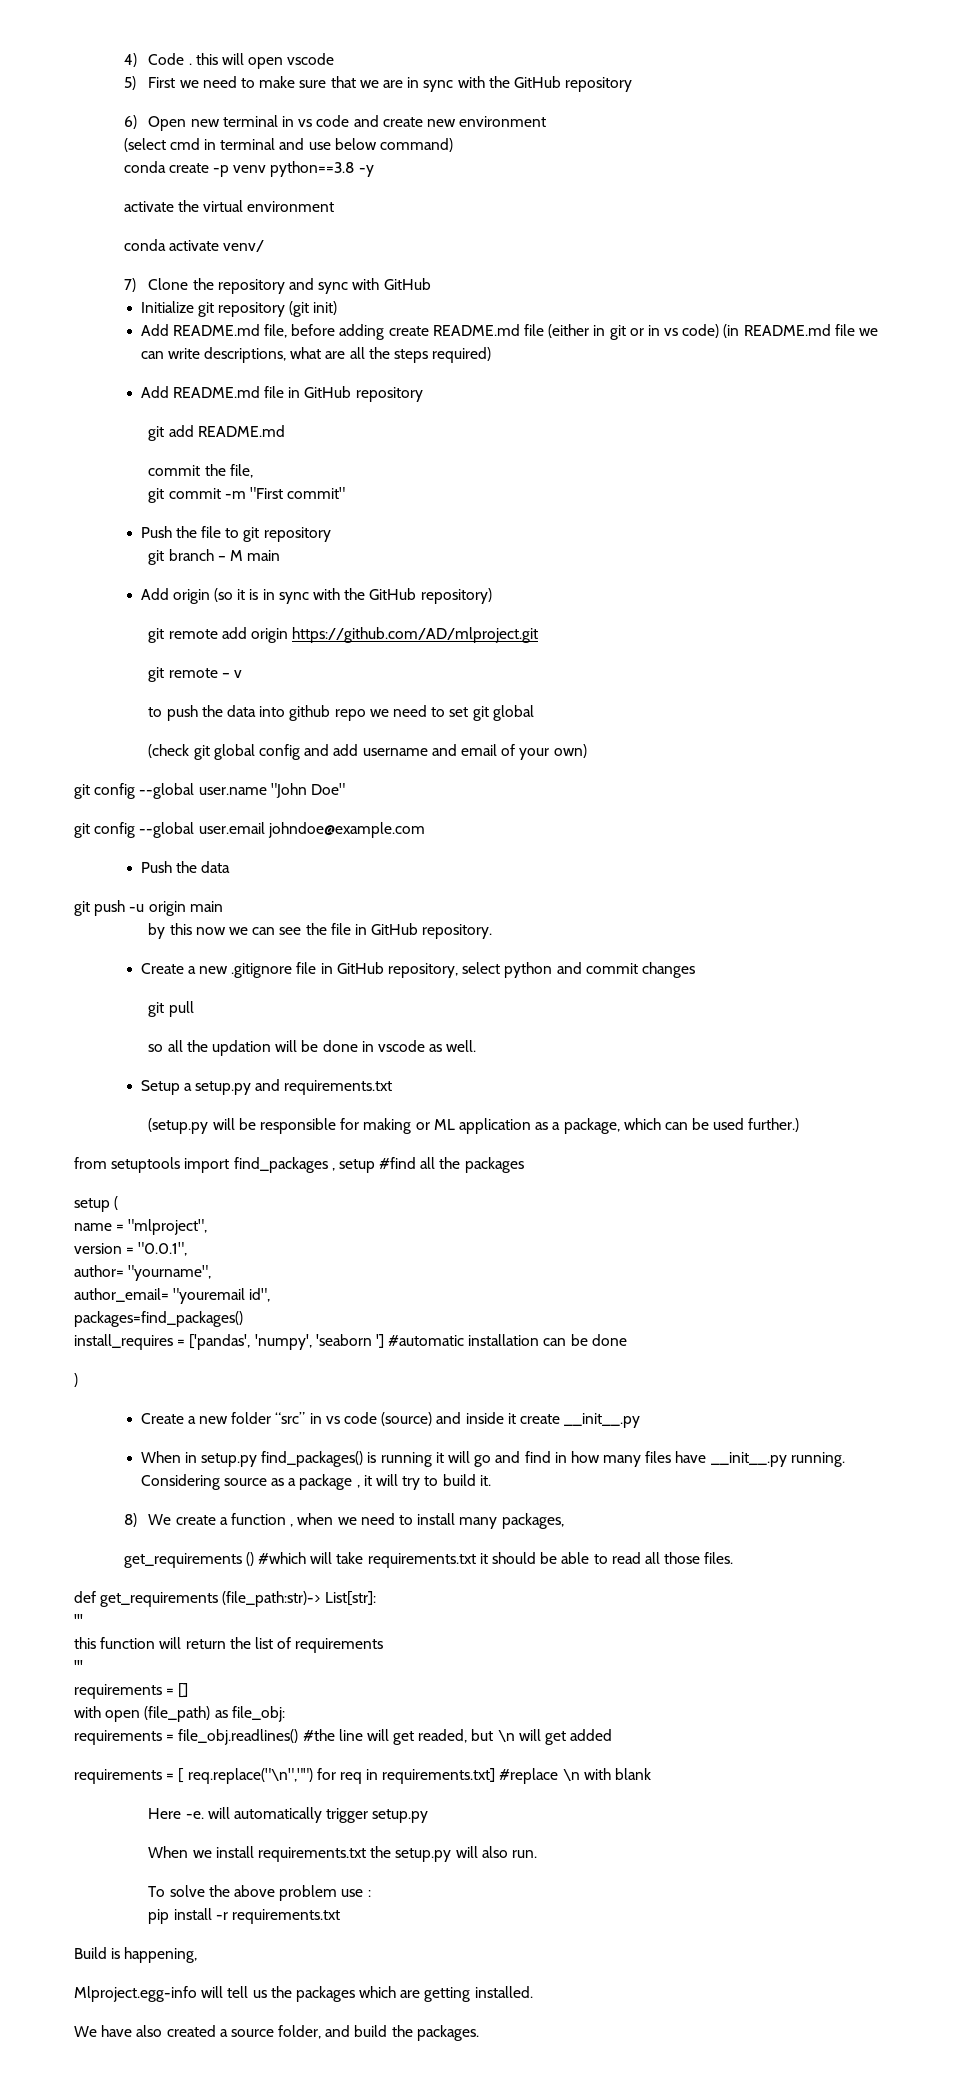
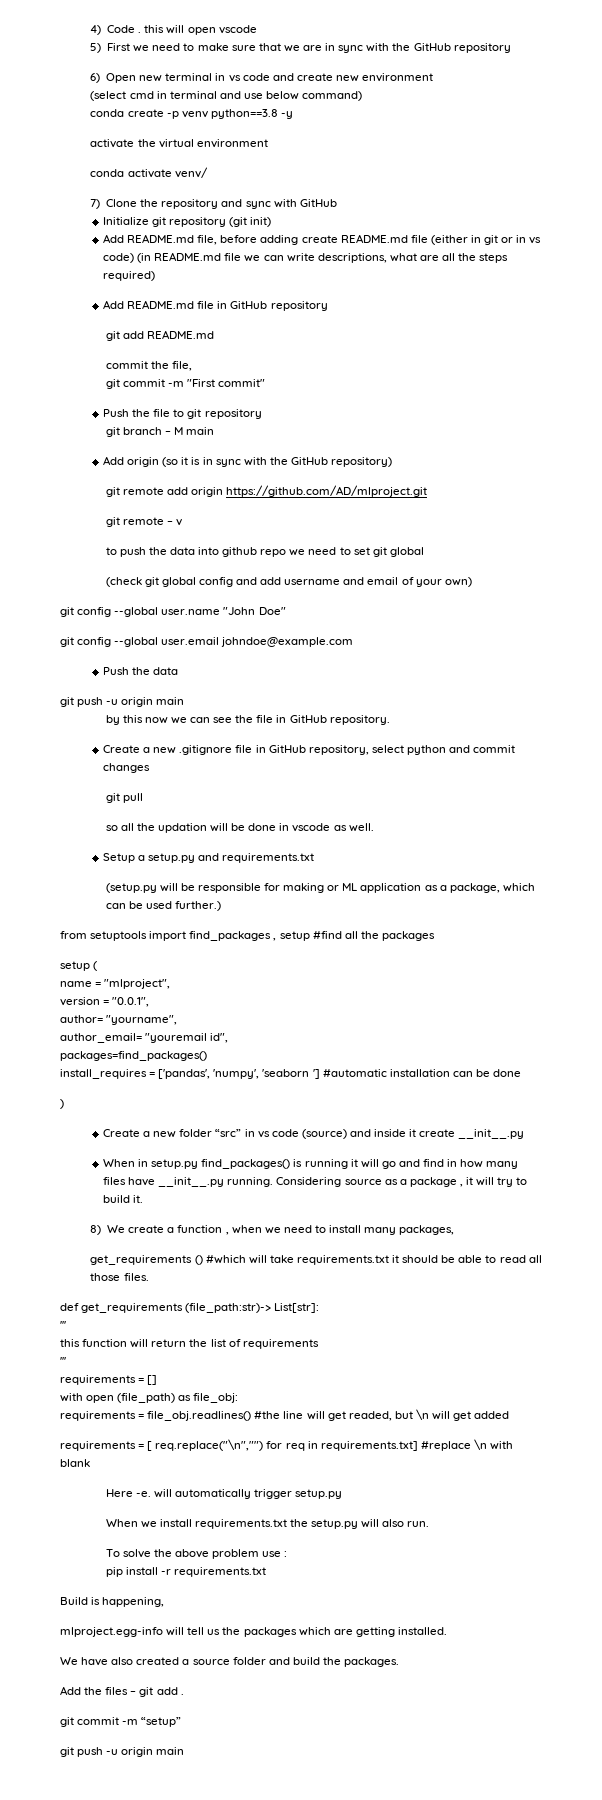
- Mlproject.egg-info will tell us the packages which are getting installed.
+ mlproject.egg-info will tell us the packages which are getting installed.
- We have also created a source folder, and build the packages.
+ We have also created a source folder and build the packages.
+ Add the files – git add .
+ git commit -m “setup”
+ git push -u origin main

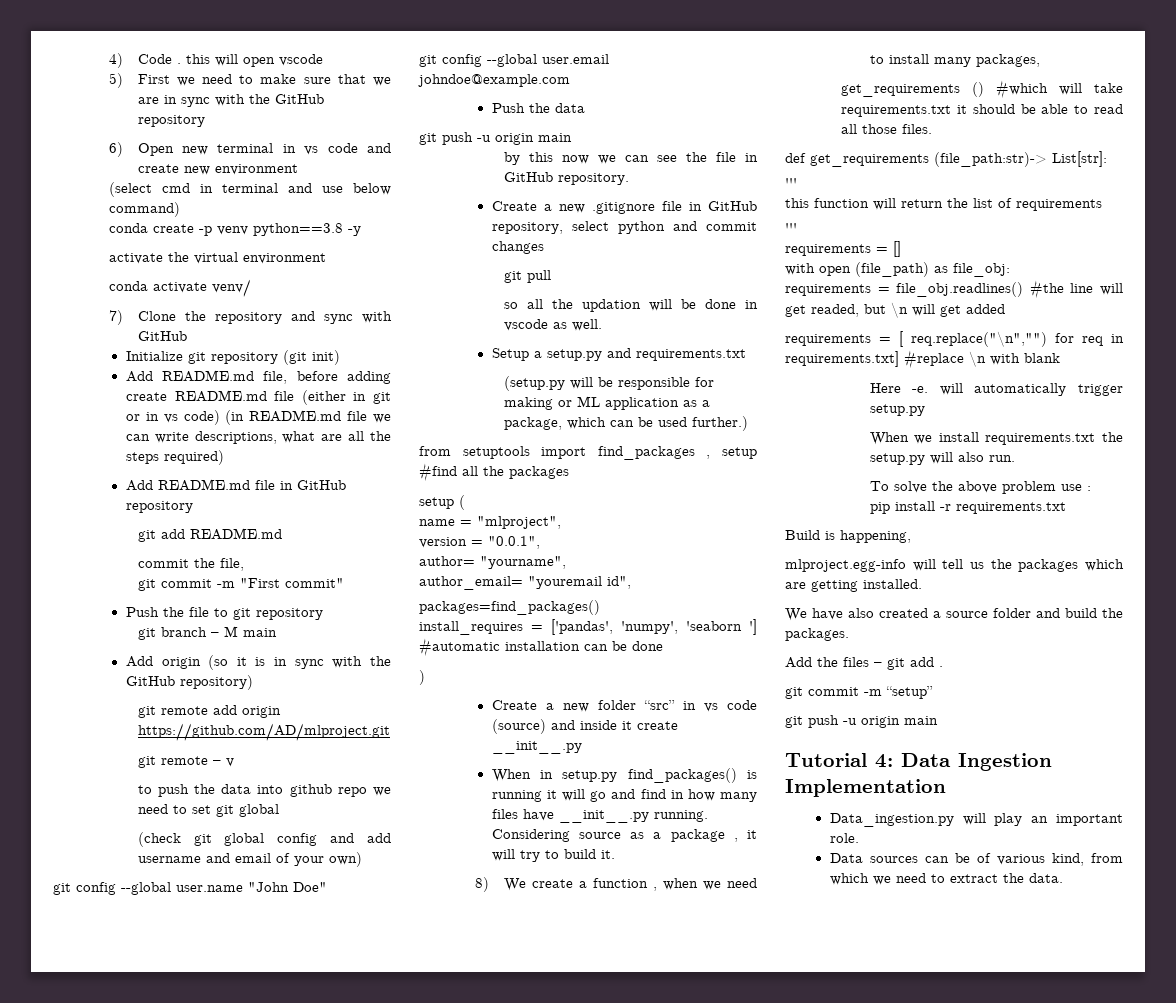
+ Tutorial 4: Data Ingestion Implementation
+ Data_ingestion.py will play an important role.
+ Data sources can be of various kind, from which we need to extract the data.

